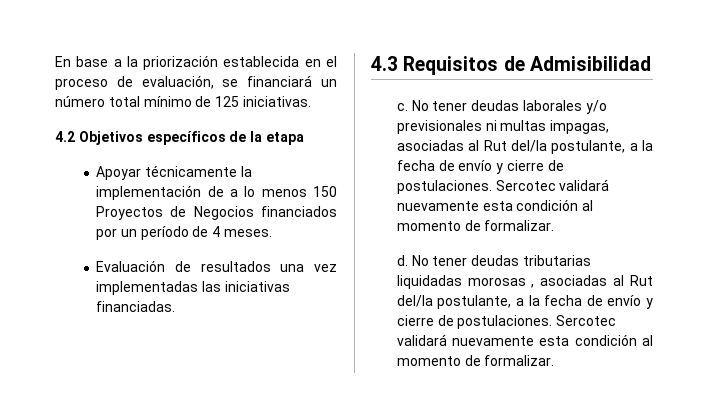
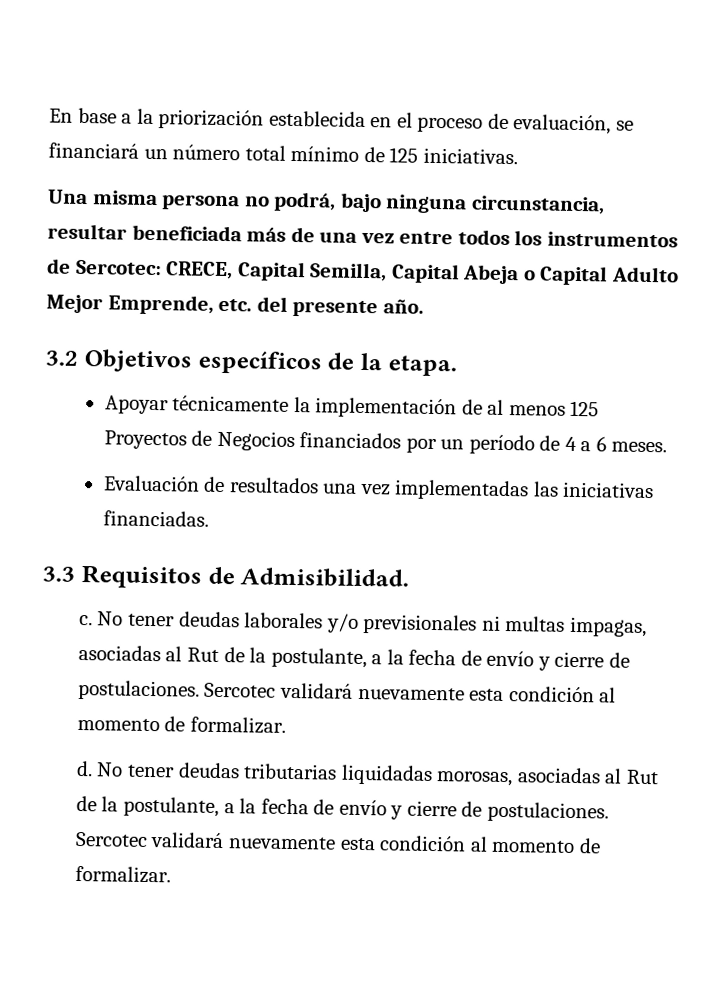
- 4.2 Objetivos específicos de la etapa
+ Una misma persona no podrá, bajo ninguna circunstancia, resultar beneficiada más de una vez entre todos los instrumentos de Sercotec: CRECE, Capital Semilla, Capital Abeja o Capital Adulto Mejor Emprende, etc. del presente año.
+ 3.2 Objetivos específicos de la etapa.
- Apoyar técnicamente la implementación de a lo menos 150 Proyectos de Negocios financiados por un período de 4 meses.
+ Apoyar técnicamente la implementación de al menos 125 Proyectos de Negocios financiados por un período de 4 a 6 meses.
- 4.3 Requisitos de Admisibilidad
+ 3.3 Requisitos de Admisibilidad.
- No tener deudas laborales y/o previsionales ni multas impagas, asociadas al Rut del/la postulante, a la fecha de envío y cierre de postulaciones.
+ No tener deudas laborales y/o previsionales ni multas impagas, asociadas al Rut de la postulante, a la fecha de envío y cierre de postulaciones.
- No tener deudas tributarias liquidadas morosas , asociadas al Rut del/la postulante, a la fecha de envío y cierre de postulaciones.
+ No tener deudas tributarias liquidadas morosas, asociadas al Rut de la postulante, a la fecha de envío y cierre de postulaciones.

